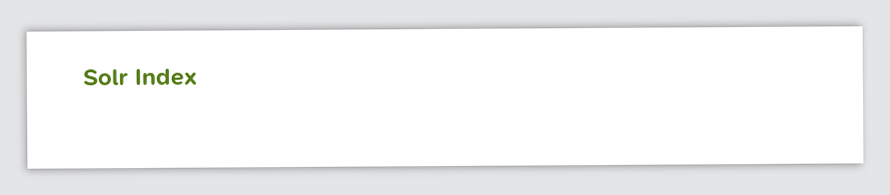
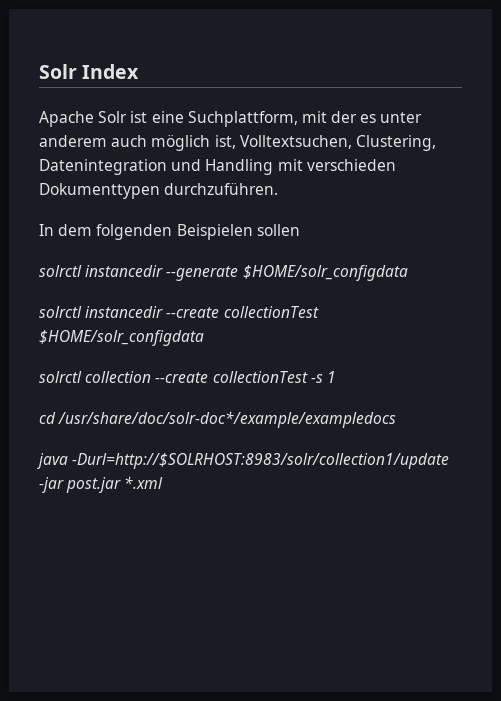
+ Apache Solr ist eine Suchplattform, mit der es unter anderem auch möglich ist, Volltextsuchen, Clustering, Datenintegration und Handling mit verschieden Dokumenttypen durchzuführen.
+ In dem folgenden Beispielen sollen
+ solrctl instancedir --generate $HOME/solr_configdata
+ solrctl instancedir --create collectionTest $HOME/solr_configdata
+ solrctl collection --create collectionTest -s 1
+ cd /usr/share/doc/solr-doc*/example/exampledocs
+ java -Durl=http://$SOLRHOST:8983/solr/collection1/update -jar post.jar *.xml

